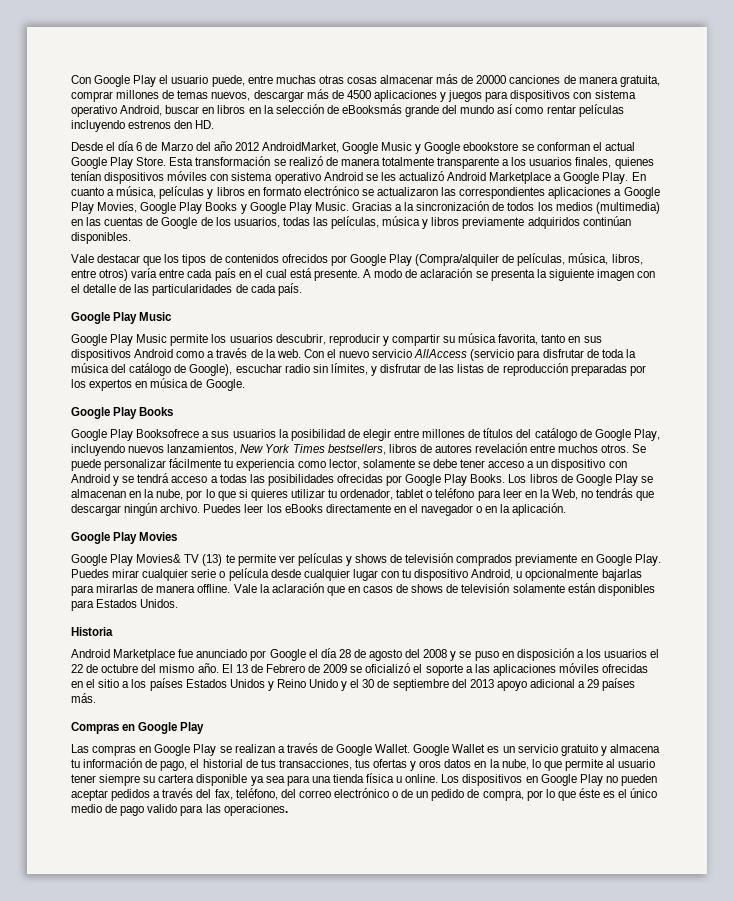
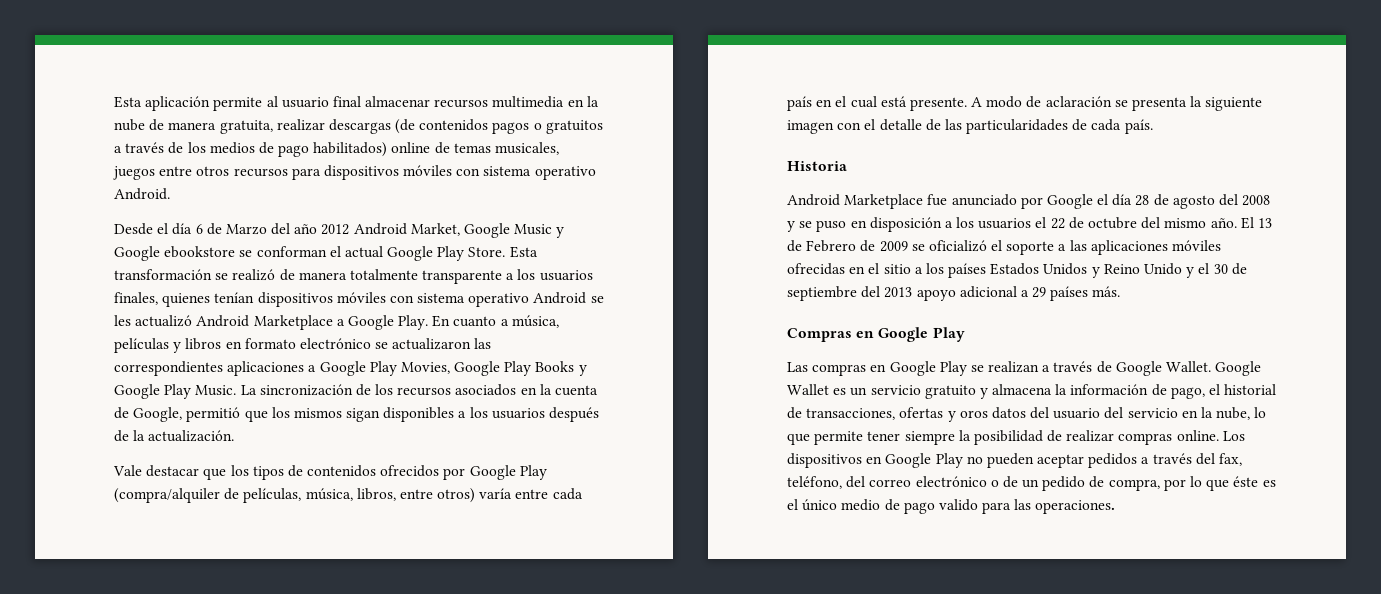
- Con Google Play el usuario puede, entre muchas otras cosas almacenar más de 20000 canciones de manera gratuita, comprar millones de temas nuevos, descargar más de 4500 aplicaciones y juegos para dispositivos con sistema operativo Android, buscar en libros en la selección de eBooksmás grande del mundo así como rentar películas incluyendo estrenos den HD.
+ Esta aplicación permite al usuario final almacenar recursos multimedia en la nube de manera gratuita, realizar descargas (de contenidos pagos o gratuitos a través de los medios de pago habilitados) online de temas musicales, juegos entre otros recursos para dispositivos móviles con sistema operativo Android.
- Desde el día 6 de Marzo del año 2012 AndroidMarket, Google Music y Google ebookstore se conforman el actual Google Play Store.
+ Desde el día 6 de Marzo del año 2012 Android Market, Google Music y Google ebookstore se conforman el actual Google Play Store.
- Gracias a la sincronización de todos los medios (multimedia) en las cuentas de Google de los usuarios, todas las películas, música y libros previamente adquiridos continúan disponibles.
+ La sincronización de los recursos asociados en la cuenta de Google, permitió que los mismos sigan disponibles a los usuarios después de la actualización.
- Vale destacar que los tipos de contenidos ofrecidos por Google Play (Compra/alquiler de películas, música, libros, entre otros) varía entre cada país en el cual está presente.
+ Vale destacar que los tipos de contenidos ofrecidos por Google Play (compra/alquiler de películas, música, libros, entre otros) varía entre cada país en el cual está presente.
  A modo de aclaración se presenta la siguiente imagen con el detalle de las particularidades de cada país.
- Google Play Music
- Google Play Music permite los usuarios descubrir, reproducir y compartir su música favorita, tanto en sus dispositivos Android como a través de la web. Con el nuevo servicio AllAccess (servicio para disfrutar de toda la música del catálogo de Google), escuchar radio sin límites, y disfrutar de las listas de reproducción preparadas por los expertos en música de Google.
- Google Play Books
- Google Play Booksofrece a sus usuarios la posibilidad de elegir entre millones de títulos del catálogo de Google Play, incluyendo nuevos lanzamientos, New York Times bestsellers, libros de autores revelación entre muchos otros. Se puede personalizar fácilmente tu experiencia como lector, solamente se debe tener acceso a un dispositivo con Android y se tendrá acceso a todas las posibilidades ofrecidas por Google Play Books. Los libros de Google Play se almacenan en la nube, por lo que si quieres utilizar tu ordenador, tablet o teléfono para leer en la Web, no tendrás que descargar ningún archivo. Puedes leer los eBooks directamente en el navegador o en la aplicación.
- Google Play Movies
- Google Play Movies& TV (13) te permite ver películas y shows de televisión comprados previamente en Google Play. Puedes mirar cualquier serie o película desde cualquier lugar con tu dispositivo Android, u opcionalmente bajarlas para mirarlas de manera offline. Vale la aclaración que en casos de shows de televisión solamente están disponibles para Estados Unidos.
- Google Wallet es un servicio gratuito y almacena tu información de pago, el historial de tus transacciones, tus ofertas y oros datos en la nube, lo que permite al usuario tener siempre su cartera disponible ya sea para una tienda física u online.
+ Google Wallet es un servicio gratuito y almacena la información de pago, el historial de transacciones, ofertas y oros datos del usuario del servicio en la nube, lo que permite tener siempre la posibilidad de realizar compras online.

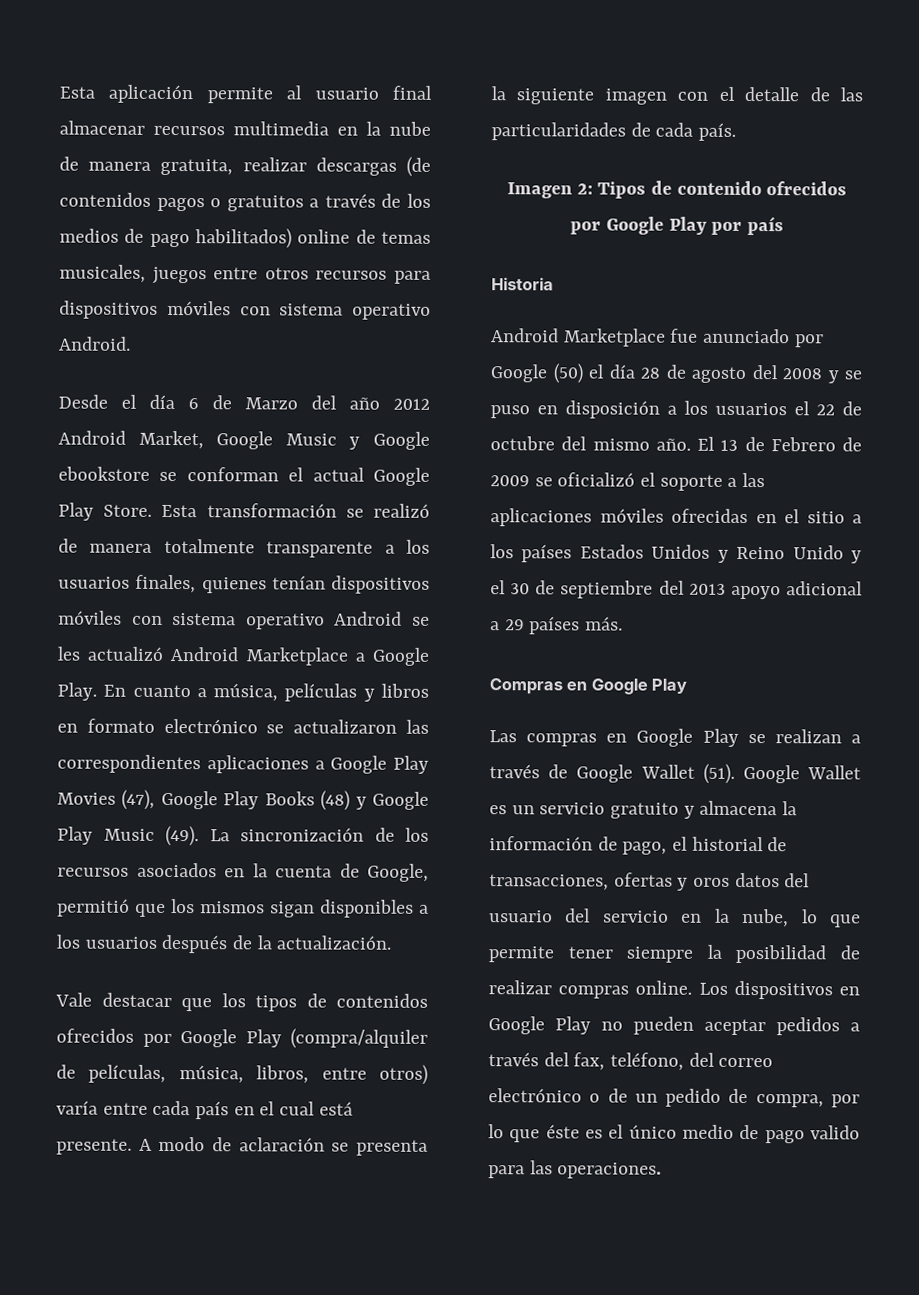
- En cuanto a música, películas y libros en formato electrónico se actualizaron las correspondientes aplicaciones a Google Play Movies, Google Play Books y Google Play Music.
+ En cuanto a música, películas y libros en formato electrónico se actualizaron las correspondientes aplicaciones a Google Play Movies (47), Google Play Books (48) y Google Play Music (49).
+ Imagen 2: Tipos de contenido ofrecidos por Google Play por país
- Android Marketplace fue anunciado por Google el día 28 de agosto del 2008 y se puso en disposición a los usuarios el 22 de octubre del mismo año.
+ Android Marketplace fue anunciado por Google (50) el día 28 de agosto del 2008 y se puso en disposición a los usuarios el 22 de octubre del mismo año.
- Las compras en Google Play se realizan a través de Google Wallet.
+ Las compras en Google Play se realizan a través de Google Wallet (51).

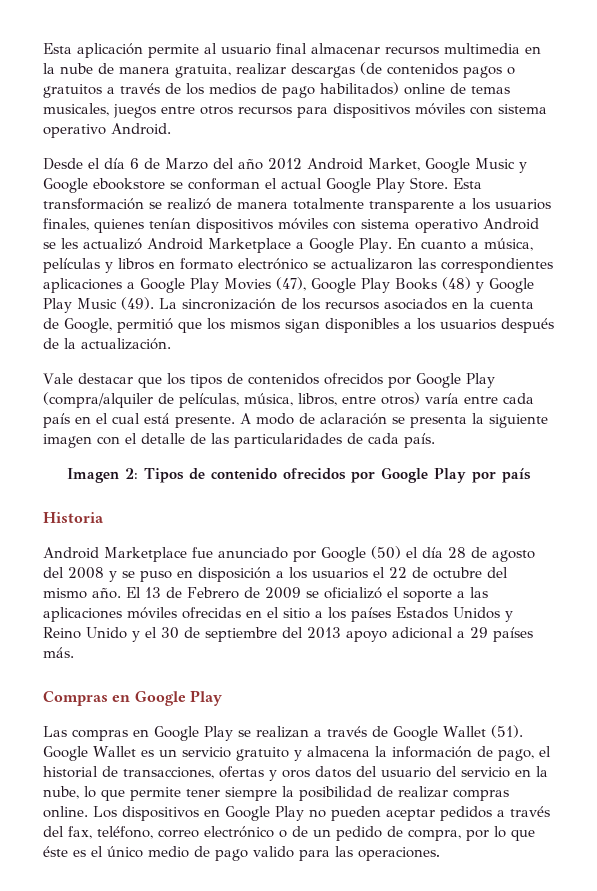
- Los dispositivos en Google Play no pueden aceptar pedidos a través del fax, teléfono, del correo electrónico o de un pedido de compra, por lo que éste es el único medio de pago valido para las operaciones.
+ Los dispositivos en Google Play no pueden aceptar pedidos a través del fax, teléfono, correo electrónico o de un pedido de compra, por lo que éste es el único medio de pago valido para las operaciones.

